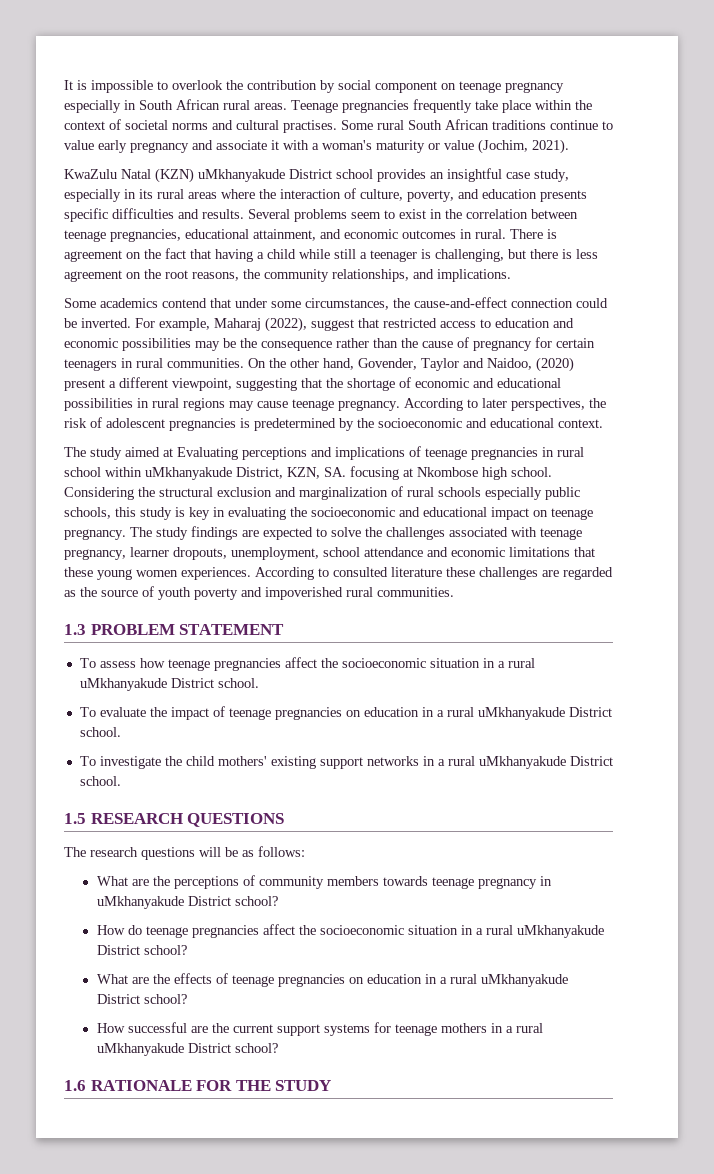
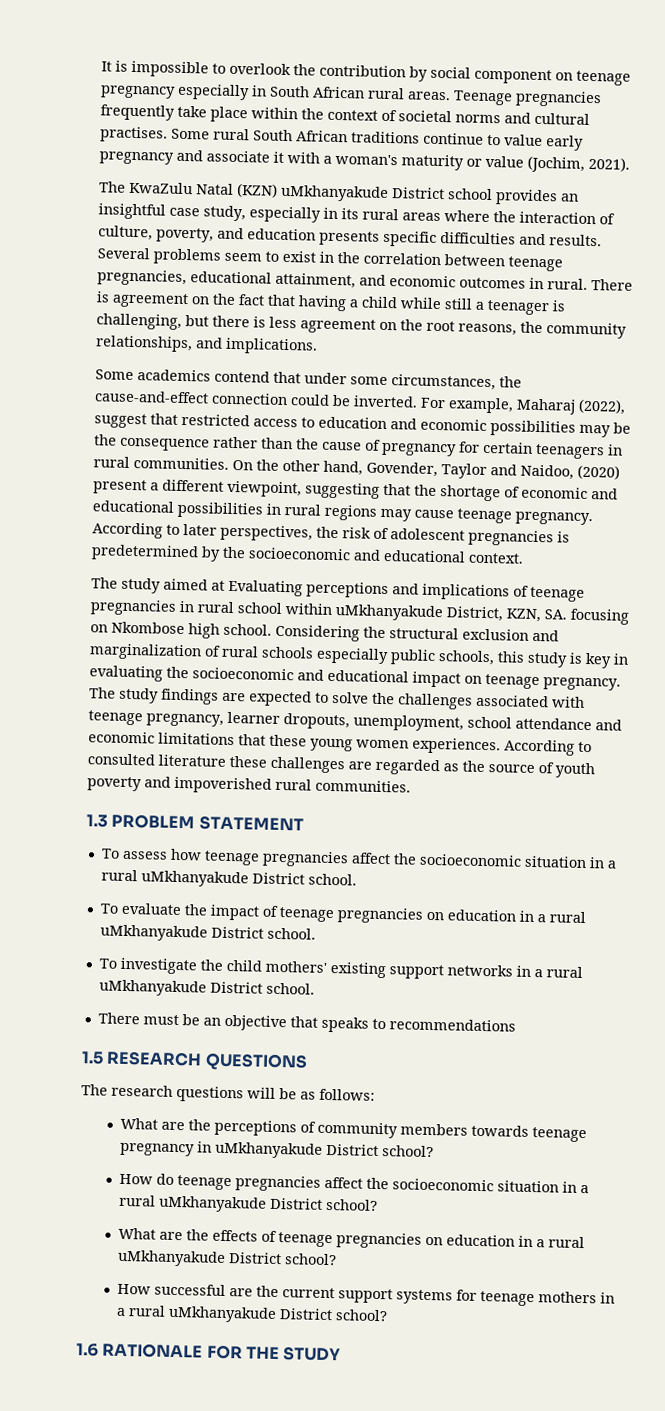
- KwaZulu Natal (KZN) uMkhanyakude District school provides an insightful case study, especially in its rural areas where the interaction of culture, poverty, and education presents specific difficulties and results.
+ The KwaZulu Natal (KZN) uMkhanyakude District school provides an insightful case study, especially in its rural areas where the interaction of culture, poverty, and education presents specific difficulties and results.
- The study aimed at Evaluating perceptions and implications of teenage pregnancies in rural school within uMkhanyakude District, KZN, SA. focusing at Nkombose high school.
+ The study aimed at Evaluating perceptions and implications of teenage pregnancies in rural school within uMkhanyakude District, KZN, SA. focusing on Nkombose high school.
+ There must be an objective that speaks to recommendations

